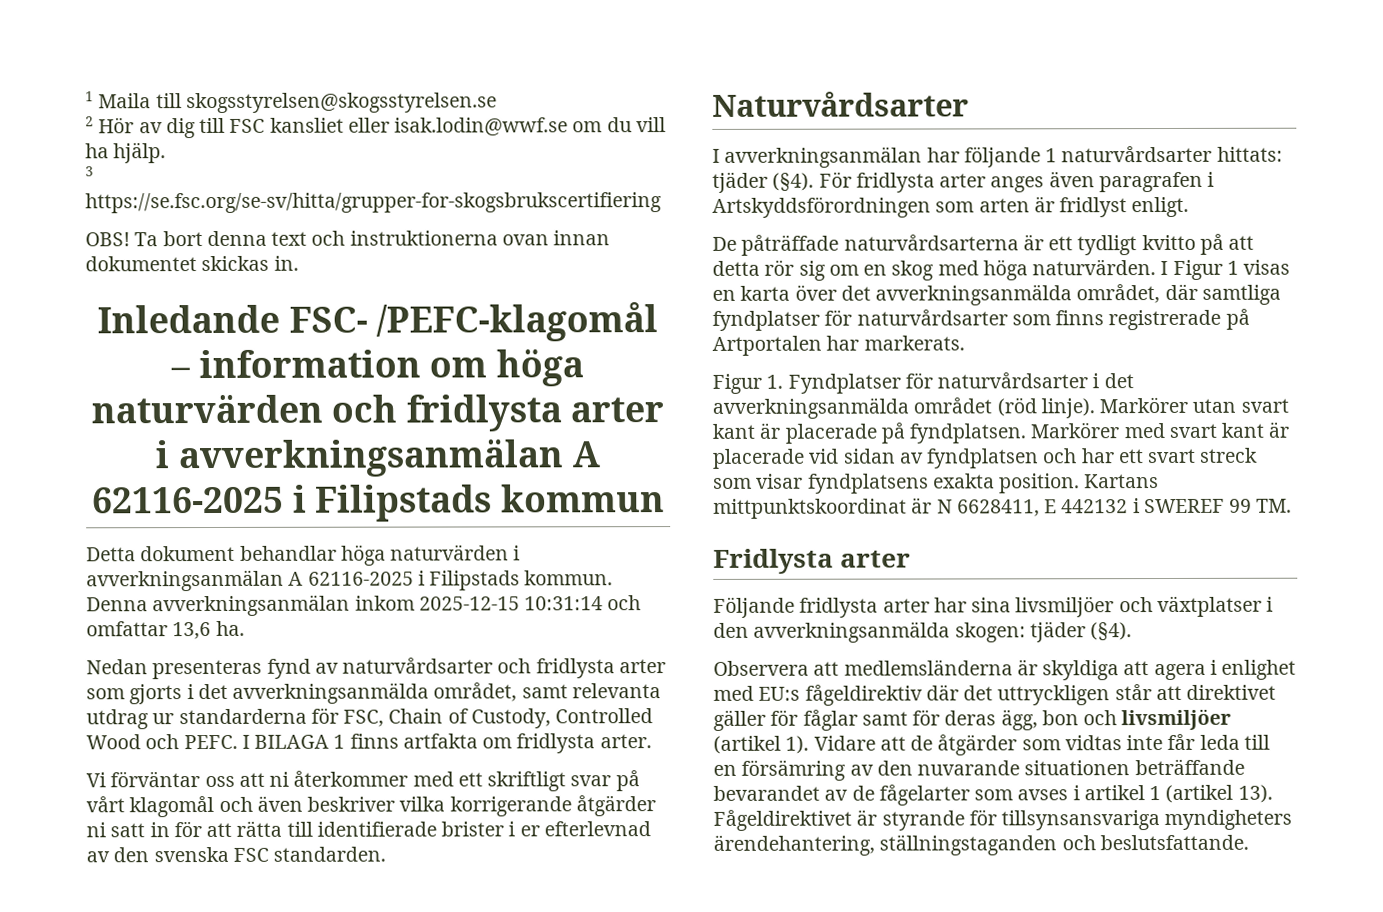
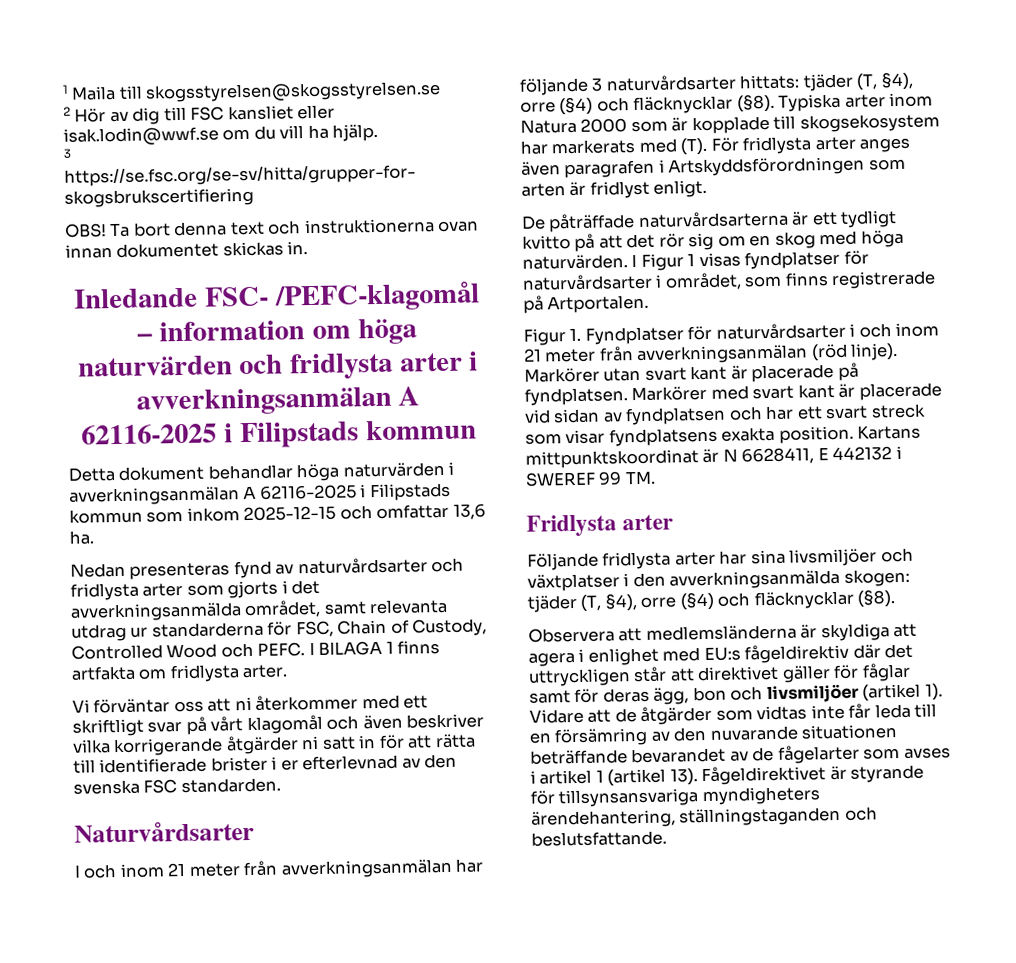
- Detta dokument behandlar höga naturvärden i avverkningsanmälan A 62116-2025 i Filipstads kommun. Denna avverkningsanmälan inkom 2025-12-15 10:31:14 och omfattar 13,6 ha.
+ Detta dokument behandlar höga naturvärden i avverkningsanmälan A 62116-2025 i Filipstads kommun som inkom 2025-12-15 och omfattar 13,6 ha.
- I avverkningsanmälan har följande 1 naturvårdsarter hittats: tjäder (§4). För fridlysta arter anges även paragrafen i Artskyddsförordningen som arten är fridlyst enligt.
+ I och inom 21 meter från avverkningsanmälan har följande 3 naturvårdsarter hittats: tjäder (T, §4), orre (§4) och fläcknycklar (§8). Typiska arter inom Natura 2000 som är kopplade till skogsekosystem har markerats med (T). För fridlysta arter anges även paragrafen i Artskyddsförordningen som arten är fridlyst enligt.
- De påträffade naturvårdsarterna är ett tydligt kvitto på att detta rör sig om en skog med höga naturvärden.
+ De påträffade naturvårdsarterna är ett tydligt kvitto på att det rör sig om en skog med höga naturvärden.
- I Figur 1 visas en karta över det avverkningsanmälda området, där samtliga fyndplatser för naturvårdsarter som finns registrerade på Artportalen har markerats.
+ I Figur 1 visas fyndplatser för naturvårdsarter i området, som finns registrerade på Artportalen.
- Figur 1. Fyndplatser för naturvårdsarter i det avverkningsanmälda området (röd linje).
+ Figur 1. Fyndplatser för naturvårdsarter i och inom 21 meter från avverkningsanmälan (röd linje).
- Följande fridlysta arter har sina livsmiljöer och växtplatser i den avverkningsanmälda skogen: tjäder (§4).
+ Följande fridlysta arter har sina livsmiljöer och växtplatser i den avverkningsanmälda skogen: tjäder (T, §4), orre (§4) och fläcknycklar (§8).

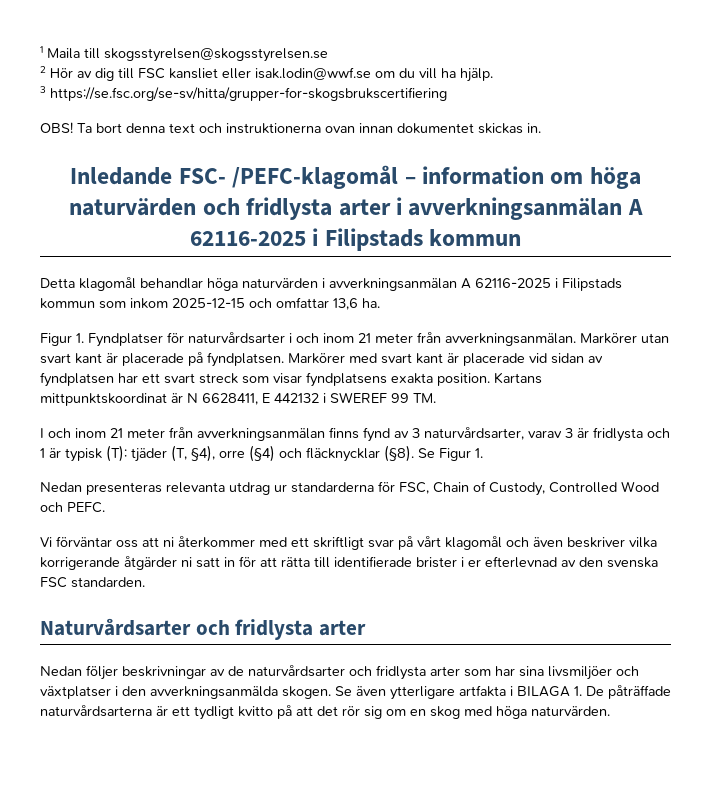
- Detta dokument behandlar höga naturvärden i avverkningsanmälan A 62116-2025 i Filipstads kommun som inkom 2025-12-15 och omfattar 13,6 ha.
+ Detta klagomål behandlar höga naturvärden i avverkningsanmälan A 62116-2025 i Filipstads kommun som inkom 2025-12-15 och omfattar 13,6 ha.
- Nedan presenteras fynd av naturvårdsarter och fridlysta arter som gjorts i det avverkningsanmälda området, samt relevanta utdrag ur standarderna för FSC, Chain of Custody, Controlled Wood och PEFC. I BILAGA 1 finns artfakta om fridlysta arter.
+ Figur 1. Fyndplatser för naturvårdsarter i och inom 21 meter från avverkningsanmälan. Markörer utan svart kant är placerade på fyndplatsen. Markörer med svart kant är placerade vid sidan av fyndplatsen har ett svart streck som visar fyndplatsens exakta position. Kartans mittpunktskoordinat är N 6628411, E 442132 i SWEREF 99 TM.
+ I och inom 21 meter från avverkningsanmälan finns fynd av 3 naturvårdsarter, varav 3 är fridlysta och 1 är typisk (T): tjäder (T, §4), orre (§4) och fläcknycklar (§8). Se Figur 1.
+ Nedan presenteras relevanta utdrag ur standarderna för FSC, Chain of Custody, Controlled Wood och PEFC.
- Naturvårdsarter
- I och inom 21 meter från avverkningsanmälan har följande 3 naturvårdsarter hittats: tjäder (T, §4), orre (§4) och fläcknycklar (§8). Typiska arter inom Natura 2000 som är kopplade till skogsekosystem har markerats med (T). För fridlysta arter anges även paragrafen i Artskyddsförordningen som arten är fridlyst enligt.
- De påträffade naturvårdsarterna är ett tydligt kvitto på att det rör sig om en skog med höga naturvärden. I Figur 1 visas fyndplatser för naturvårdsarter i området, som finns registrerade på Artportalen.
- Figur 1. Fyndplatser för naturvårdsarter i och inom 21 meter från avverkningsanmälan (röd linje). Markörer utan svart kant är placerade på fyndplatsen. Markörer med svart kant är placerade vid sidan av fyndplatsen och har ett svart streck som visar fyndplatsens exakta position. Kartans mittpunktskoordinat är N 6628411, E 442132 i SWEREF 99 TM.
- Fridlysta arter
- Följande fridlysta arter har sina livsmiljöer och växtplatser i den avverkningsanmälda skogen: tjäder (T, §4), orre (§4) och fläcknycklar (§8).
- Observera att medlemsländerna är skyldiga att agera i enlighet med EU:s fågeldirektiv där det uttryckligen står att direktivet gäller för fåglar samt för deras ägg, bon och livsmiljöer (artikel 1). Vidare att de åtgärder som vidtas inte får leda till en försämring av den nuvarande situationen beträffande bevarandet av de fågelarter som avses i artikel 1 (artikel 13). Fågeldirektivet är styrande för tillsynsansvariga myndigheters ärendehantering, ställningstaganden och beslutsfattande.
+ Naturvårdsarter och fridlysta arter
+ Nedan följer beskrivningar av de naturvårdsarter och fridlysta arter som har sina livsmiljöer och växtplatser i den avverkningsanmälda skogen. Se även ytterligare artfakta i BILAGA 1. De påträffade naturvårdsarterna är ett tydligt kvitto på att det rör sig om en skog med höga naturvärden.

